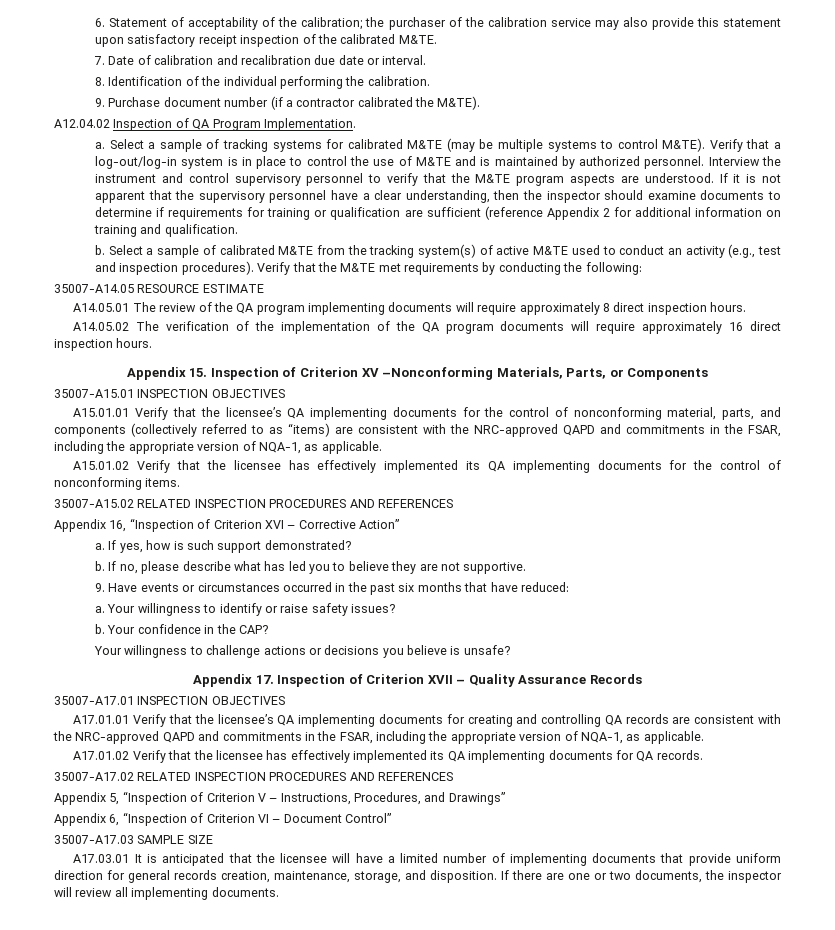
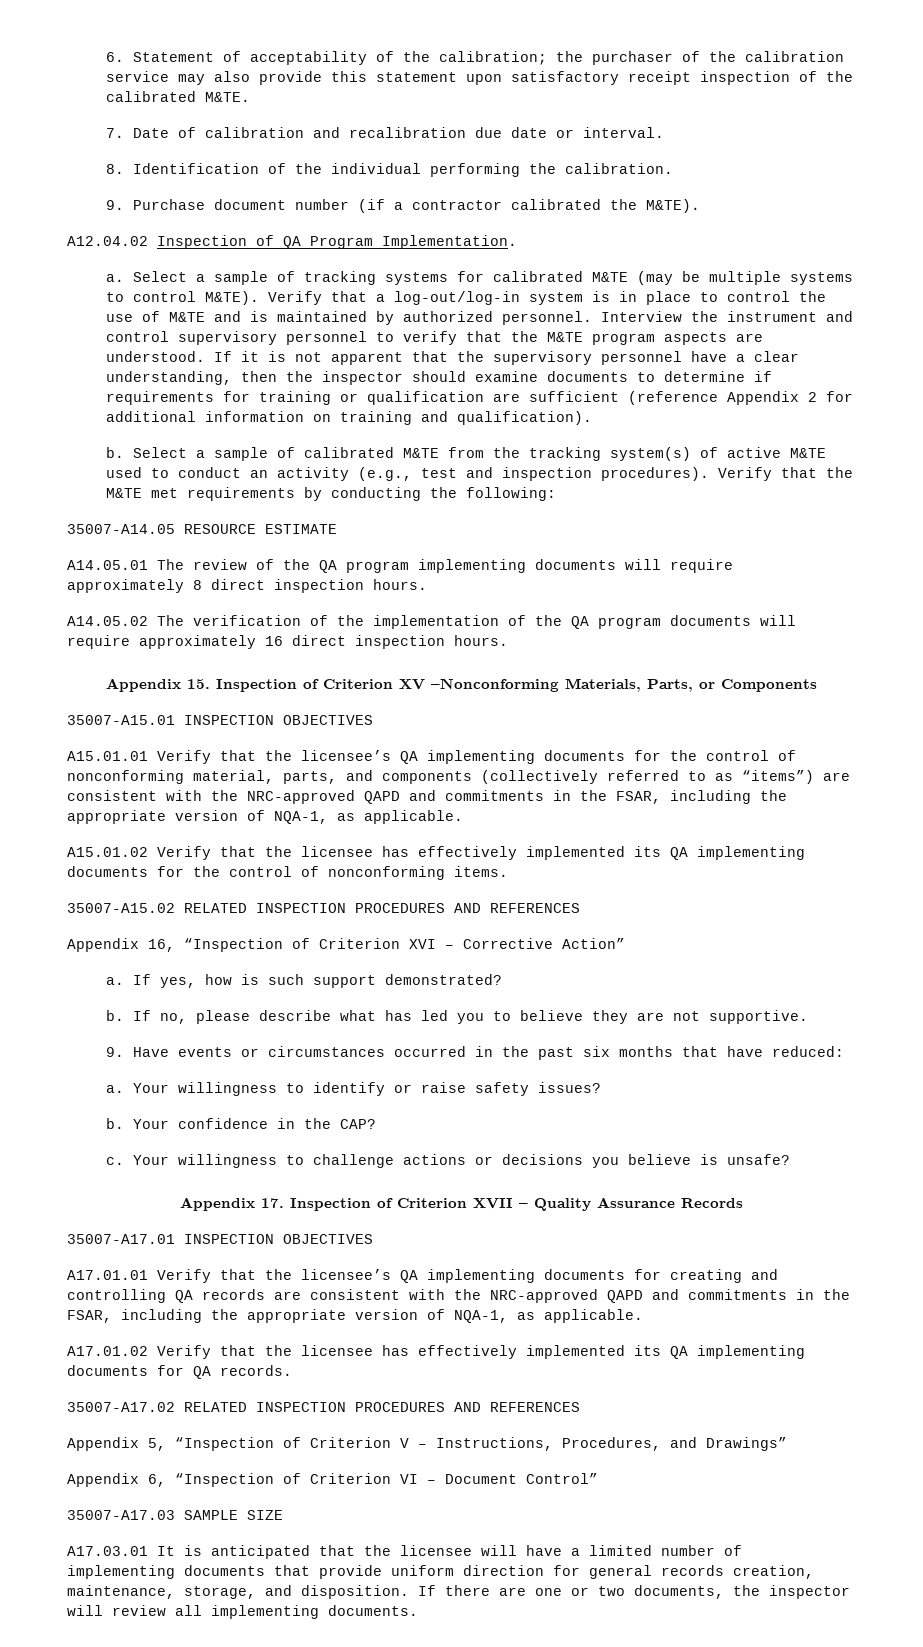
- If it is not apparent that the supervisory personnel have a clear understanding, then the inspector should examine documents to determine if requirements for training or qualification are sufficient (reference Appendix 2 for additional information on training and qualification.
+ If it is not apparent that the supervisory personnel have a clear understanding, then the inspector should examine documents to determine if requirements for training or qualification are sufficient (reference Appendix 2 for additional information on training and qualification).
- A15.01.01 Verify that the licensee’s QA implementing documents for the control of nonconforming material, parts, and components (collectively referred to as “items) are consistent with the NRC-approved QAPD and commitments in the FSAR, including the appropriate version of NQA-1, as applicable.
+ A15.01.01 Verify that the licensee’s QA implementing documents for the control of nonconforming material, parts, and components (collectively referred to as “items”) are consistent with the NRC-approved QAPD and commitments in the FSAR, including the appropriate version of NQA-1, as applicable.
+ c.

